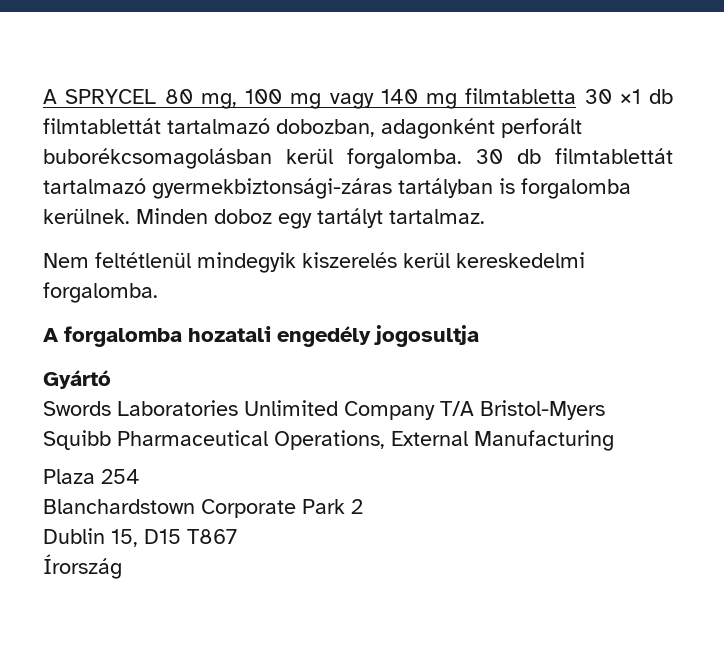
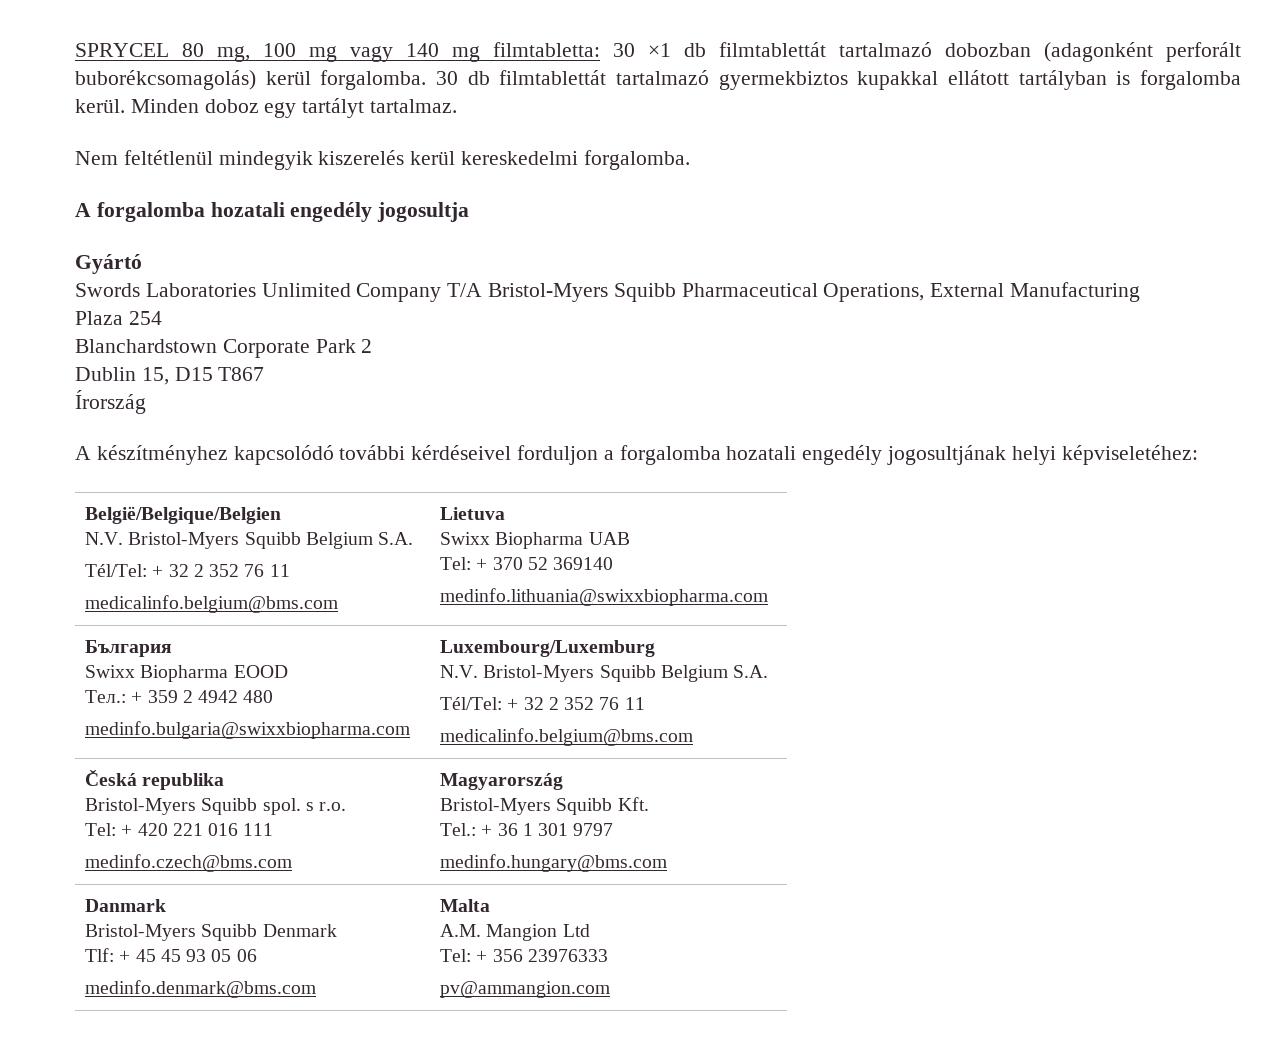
- A SPRYCEL 80 mg, 100 mg vagy 140 mg filmtabletta 30 ×1 db filmtablettát tartalmazó dobozban, adagonként perforált buborékcsomagolásban kerül forgalomba.
+ SPRYCEL 80 mg, 100 mg vagy 140 mg filmtabletta: 30 ×1 db filmtablettát tartalmazó dobozban (adagonként perforált buborékcsomagolás) kerül forgalomba.
- 30 db filmtablettát tartalmazó gyermekbiztonsági-záras tartályban is forgalomba kerülnek.
+ 30 db filmtablettát tartalmazó gyermekbiztos kupakkal ellátott tartályban is forgalomba kerül.
+ A készítményhez kapcsolódó további kérdéseivel forduljon a forgalomba hozatali engedély jogosultjának helyi képviseletéhez:
+ België/Belgique/Belgien
+ N.V. Bristol-Myers Squibb Belgium S.A.
+ Tél/Tel: + 32 2 352 76 11
+ medicalinfo.belgium@bms.com | Lietuva
+ Swixx Biopharma UAB
+ Tel: + 370 52 369140
+ medinfo.lithuania@swixxbiopharma.com
+ България
+ Swixx Biopharma EOOD
+ Teл.: + 359 2 4942 480
+ medinfo.bulgaria@swixxbiopharma.com | Luxembourg/Luxemburg
+ N.V. Bristol-Myers Squibb Belgium S.A.
+ Tél/Tel: + 32 2 352 76 11
+ medicalinfo.belgium@bms.com
+ Česká republika
+ Bristol-Myers Squibb spol. s r.o.
+ Tel: + 420 221 016 111
+ medinfo.czech@bms.com | Magyarország
+ Bristol-Myers Squibb Kft.
+ Tel.: + 36 1 301 9797
+ medinfo.hungary@bms.com
+ Danmark
+ Bristol-Myers Squibb Denmark
+ Tlf: + 45 45 93 05 06
+ medinfo.denmark@bms.com | Malta
+ A.M. Mangion Ltd
+ Tel: + 356 23976333
+ pv@ammangion.com

